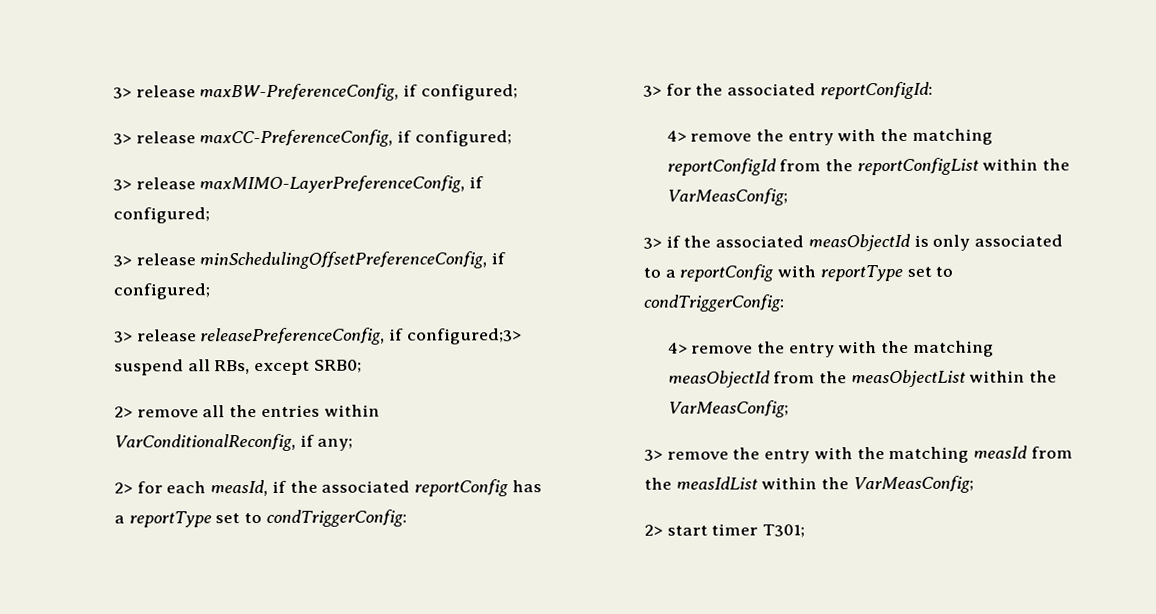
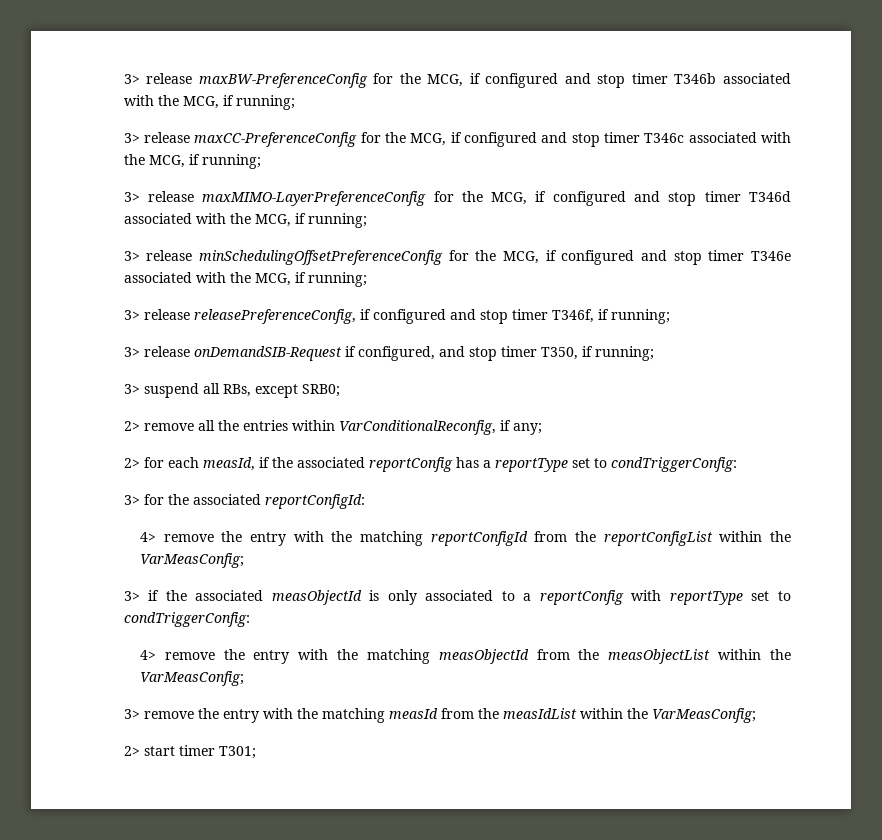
- 3> release maxBW-PreferenceConfig, if configured;
- 3> release maxCC-PreferenceConfig, if configured;
- 3> release maxMIMO-LayerPreferenceConfig, if configured;
- 3> release minSchedulingOffsetPreferenceConfig, if configured;
- 3> release releasePreferenceConfig, if configured;3> suspend all RBs, except SRB0;
+ 3> release maxBW-PreferenceConfig for the MCG, if configured and stop timer T346b associated with the MCG, if running;
+ 3> release maxCC-PreferenceConfig for the MCG, if configured and stop timer T346c associated with the MCG, if running;
+ 3> release maxMIMO-LayerPreferenceConfig for the MCG, if configured and stop timer T346d associated with the MCG, if running;
+ 3> release minSchedulingOffsetPreferenceConfig for the MCG, if configured and stop timer T346e associated with the MCG, if running;
+ 3> release releasePreferenceConfig, if configured and stop timer T346f, if running;
+ 3> release onDemandSIB-Request if configured, and stop timer T350, if running;
+ 3> suspend all RBs, except SRB0;

